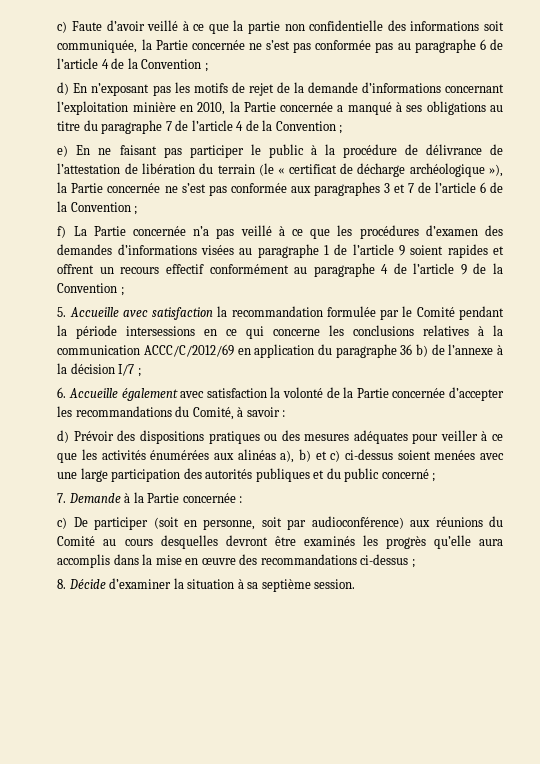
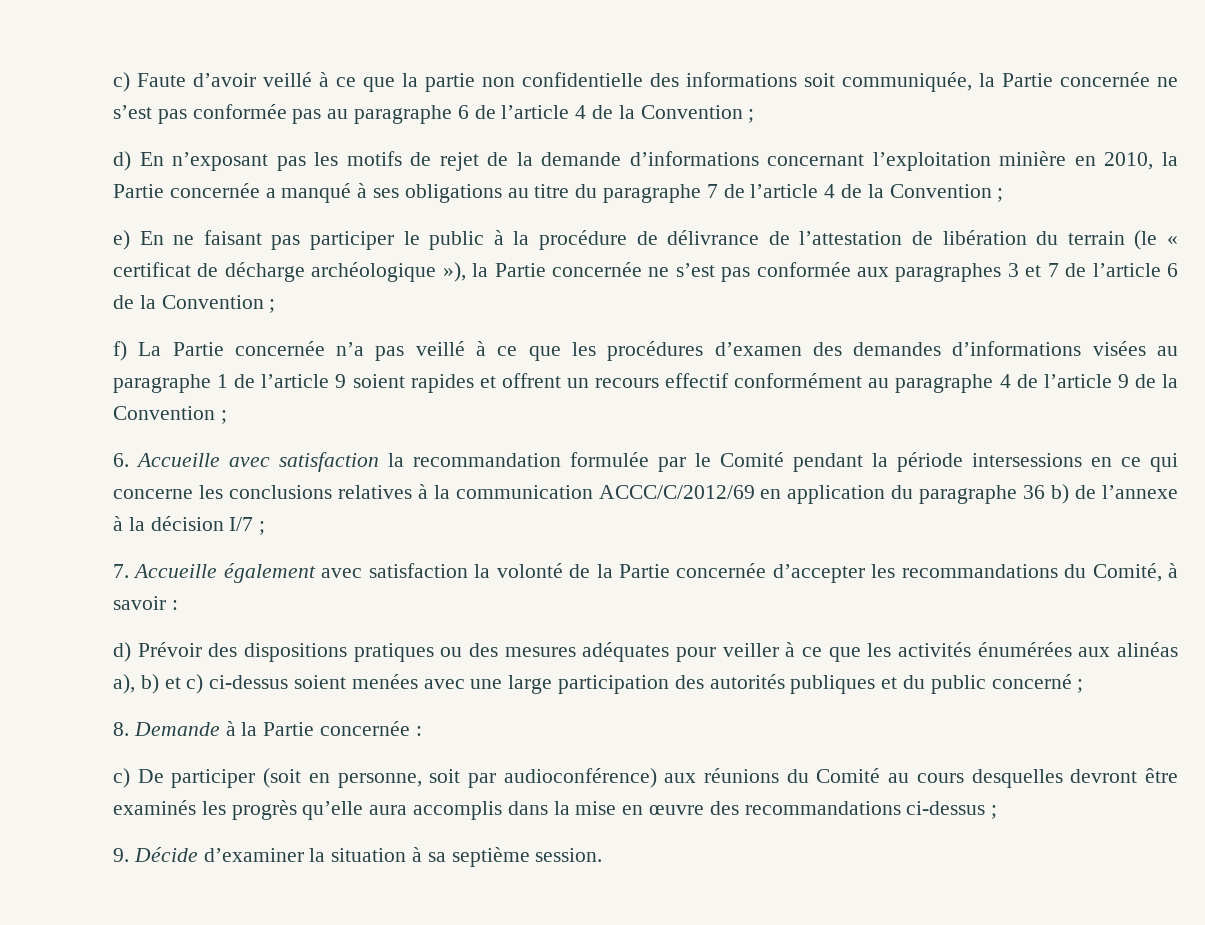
- 5. Accueille avec satisfaction la recommandation formulée par le Comité pendant la période intersessions en ce qui concerne les conclusions relatives à la communication ACCC/C/2012/69 en application du paragraphe 36 b) de l’annexe à la décision I/7 ;
+ 6. Accueille avec satisfaction la recommandation formulée par le Comité pendant la période intersessions en ce qui concerne les conclusions relatives à la communication ACCC/C/2012/69 en application du paragraphe 36 b) de l’annexe à la décision I/7 ;
- 6. Accueille également avec satisfaction la volonté de la Partie concernée d’accepter les recommandations du Comité, à savoir :
+ 7. Accueille également avec satisfaction la volonté de la Partie concernée d’accepter les recommandations du Comité, à savoir :
- 7. Demande à la Partie concernée :
+ 8. Demande à la Partie concernée :
- 8. Décide d’examiner la situation à sa septième session.
+ 9. Décide d’examiner la situation à sa septième session.

